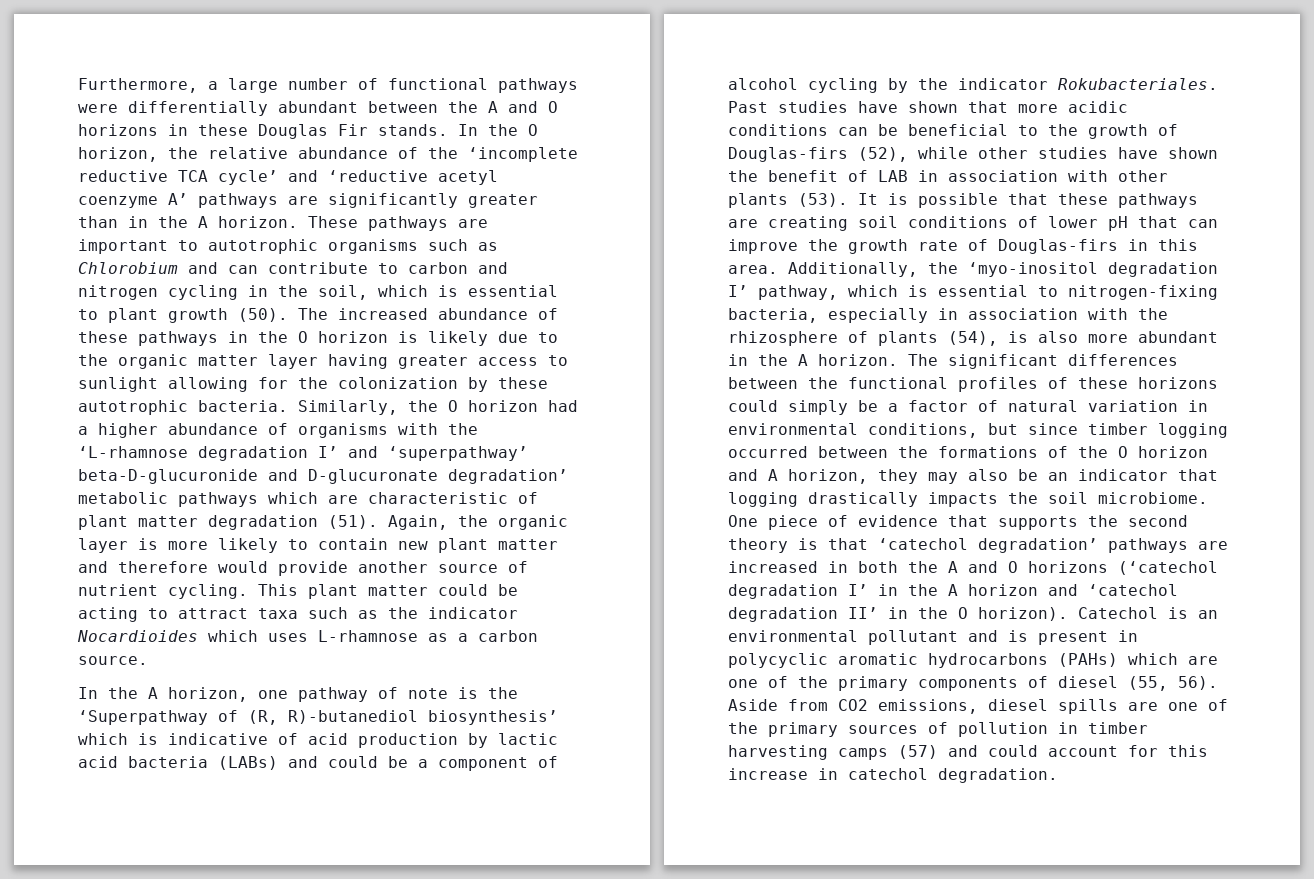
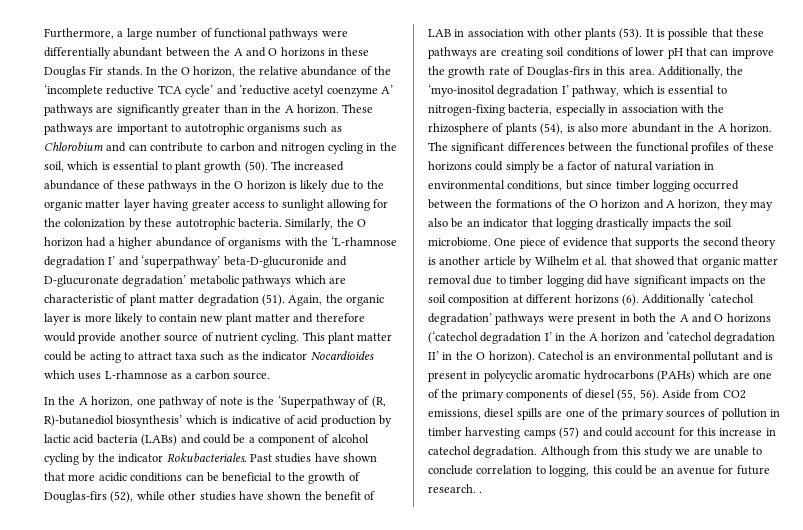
- One piece of evidence that supports the second theory is that ‘catechol degradation’ pathways are increased in both the A and O horizons (‘catechol degradation I’ in the A horizon and ‘catechol degradation II’ in the O horizon).
+ One piece of evidence that supports the second theory is another article by Wilhelm et al. that showed that organic matter removal due to timber logging did have significant impacts on the soil composition at different horizons (6). Additionally ‘catechol degradation’ pathways were present in both the A and O horizons (‘catechol degradation I’ in the A horizon and ‘catechol degradation II’ in the O horizon).
+ Although from this study we are unable to conclude correlation to logging, this could be an avenue for future research. .

